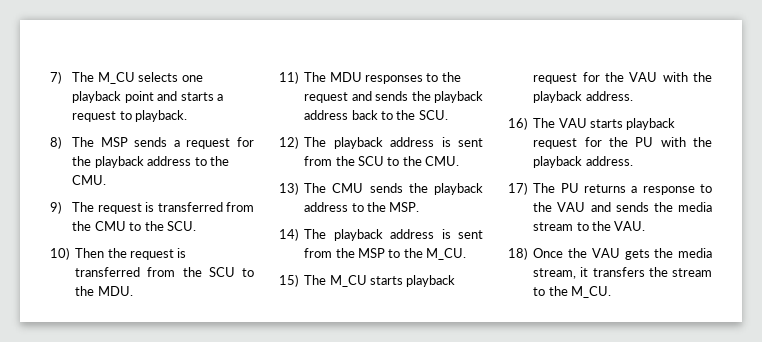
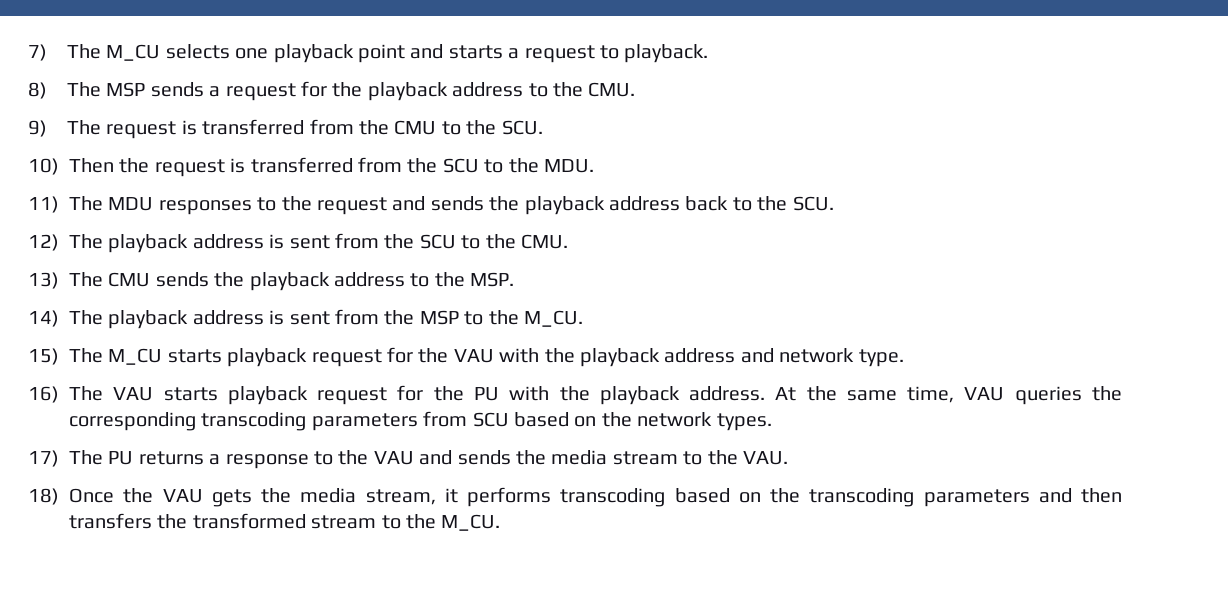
- 15) The M_CU starts playback request for the VAU with the playback address.
+ 15) The M_CU starts playback request for the VAU with the playback address and network type.
+ At the same time, VAU queries the corresponding transcoding parameters from SCU based on the network types.
- 18) Once the VAU gets the media stream, it transfers the stream to the M_CU.
+ 18) Once the VAU gets the media stream, it performs transcoding based on the transcoding parameters and then transfers the transformed stream to the M_CU.

